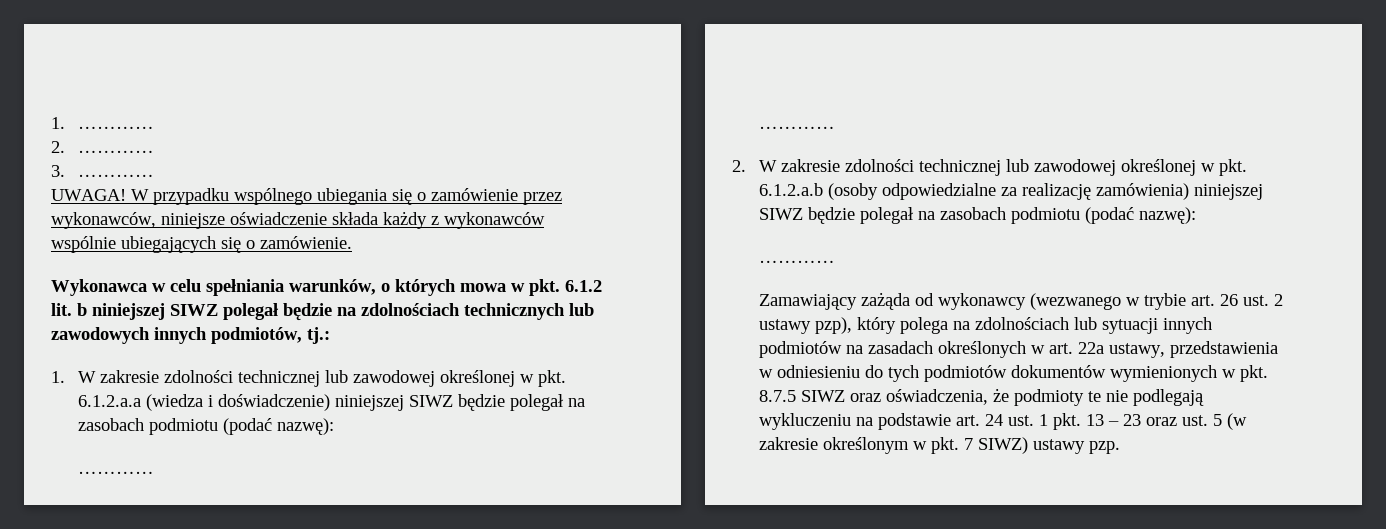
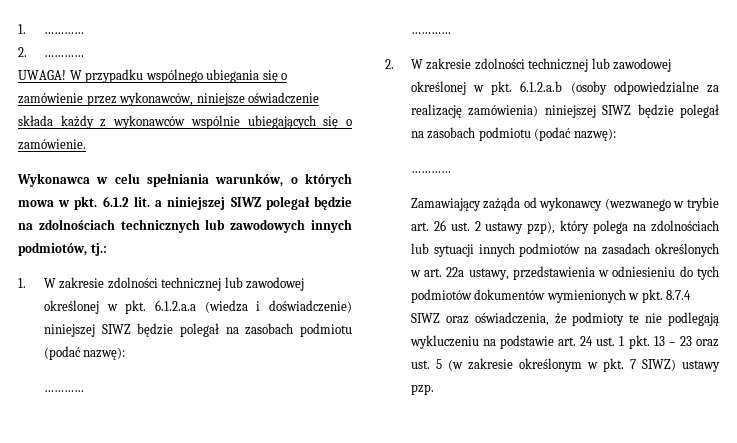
  2. …………
- 3. …………
- Wykonawca w celu spełniania warunków, o których mowa w pkt. 6.1.2 lit. b niniejszej SIWZ polegał będzie na zdolnościach technicznych lub zawodowych innych podmiotów, tj.:
+ Wykonawca w celu spełniania warunków, o których mowa w pkt. 6.1.2 lit. a niniejszej SIWZ polegał będzie na zdolnościach technicznych lub zawodowych innych podmiotów, tj.:
- Zamawiający zażąda od wykonawcy (wezwanego w trybie art. 26 ust. 2 ustawy pzp), który polega na zdolnościach lub sytuacji innych podmiotów na zasadach określonych w art. 22a ustawy, przedstawienia w odniesieniu do tych podmiotów dokumentów wymienionych w pkt. 8.7.5 SIWZ oraz oświadczenia, że podmioty te nie podlegają wykluczeniu na podstawie art. 24 ust. 1 pkt. 13 – 23 oraz ust. 5 (w zakresie określonym w pkt. 7 SIWZ) ustawy pzp.
+ Zamawiający zażąda od wykonawcy (wezwanego w trybie art. 26 ust. 2 ustawy pzp), który polega na zdolnościach lub sytuacji innych podmiotów na zasadach określonych w art. 22a ustawy, przedstawienia w odniesieniu do tych podmiotów dokumentów wymienionych w pkt. 8.7.4 SIWZ oraz oświadczenia, że podmioty te nie podlegają wykluczeniu na podstawie art. 24 ust. 1 pkt. 13 – 23 oraz ust. 5 (w zakresie określonym w pkt. 7 SIWZ) ustawy pzp.

